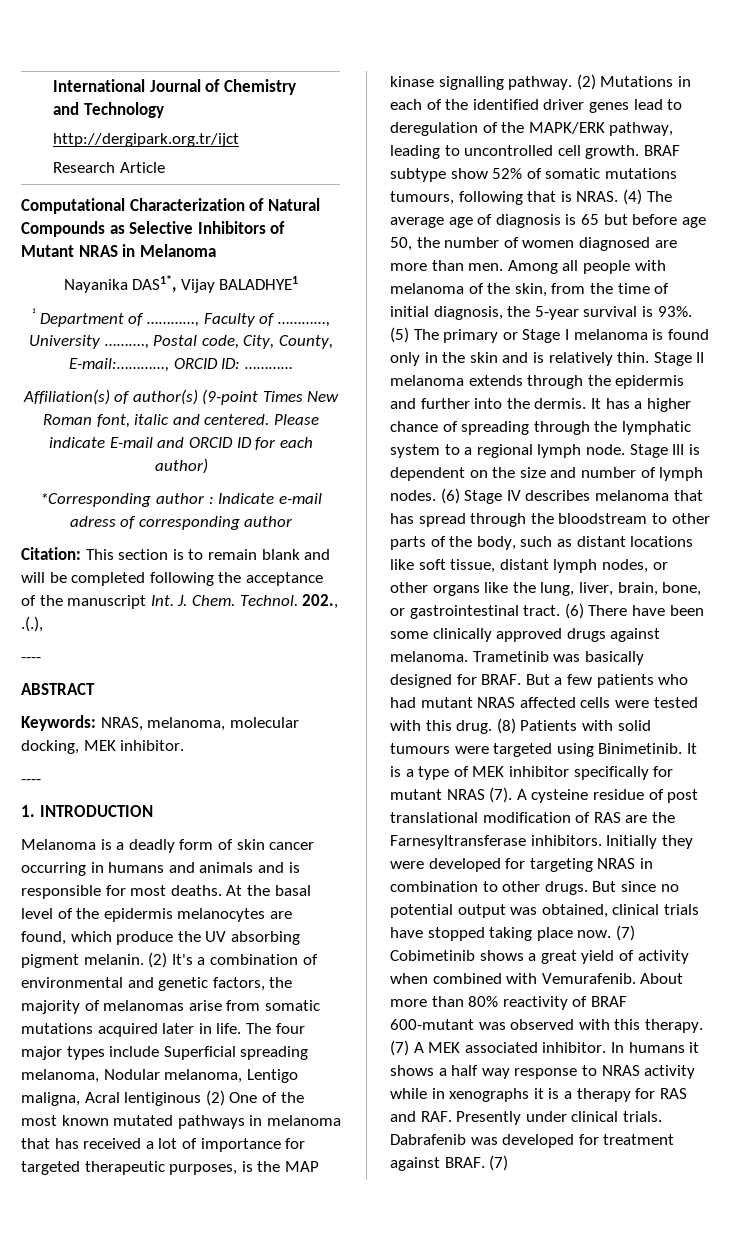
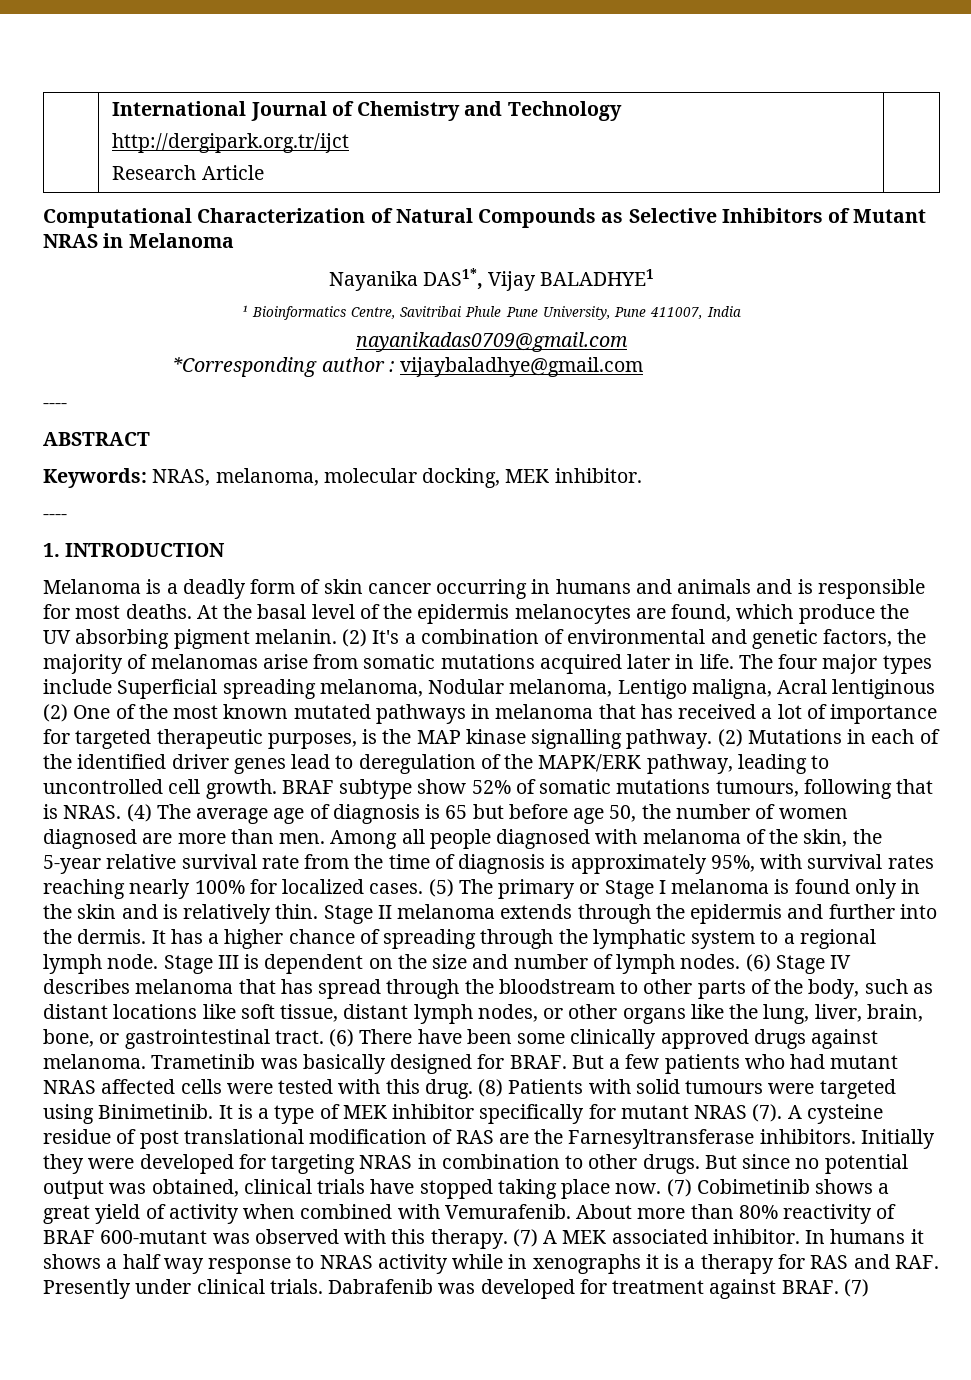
- ¹ Department of …………, Faculty of …………, University ………., Postal code, City, County, E-mail:…………, ORCID ID: …………
- Affiliation(s) of author(s) (9-point Times New Roman font, italic and centered. Please indicate E-mail and ORCID ID for each author)
- *Corresponding author : Indicate e-mail adress of corresponding author
- Citation: This section is to remain blank and will be completed following the acceptance of the manuscript Int. J. Chem. Technol. 202., .(.),
+ ¹ Bioinformatics Centre, Savitribai Phule Pune University, Pune 411007, India
+ nayanikadas0709@gmail.com
+ *Corresponding author : vijaybaladhye@gmail.com
- Among all people with melanoma of the skin, from the time of initial diagnosis, the 5-year survival is 93%.
+ Among all people diagnosed with melanoma of the skin, the 5-year relative survival rate from the time of diagnosis is approximately 95%, with survival rates reaching nearly 100% for localized cases.

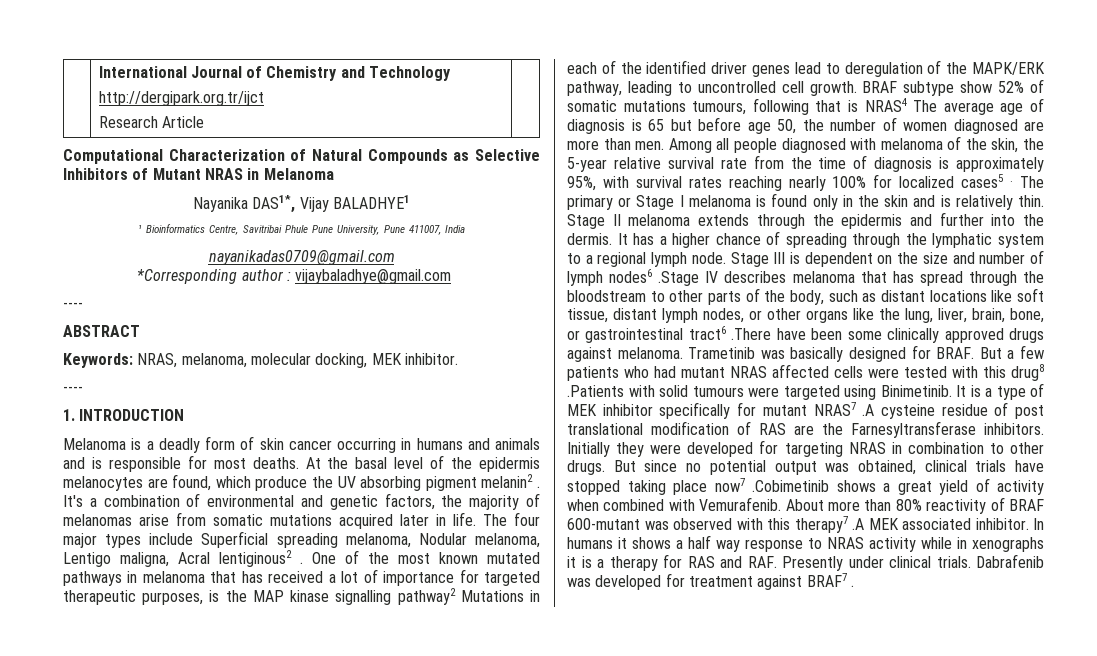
- At the basal level of the epidermis melanocytes are found, which produce the UV absorbing pigment melanin. (2) It's a combination of environmental and genetic factors, the majority of melanomas arise from somatic mutations acquired later in life.
+ At the basal level of the epidermis melanocytes are found, which produce the UV absorbing pigment melanin2 . It's a combination of environmental and genetic factors, the majority of melanomas arise from somatic mutations acquired later in life.
- The four major types include Superficial spreading melanoma, Nodular melanoma, Lentigo maligna, Acral lentiginous (2) One of the most known mutated pathways in melanoma that has received a lot of importance for targeted therapeutic purposes, is the MAP kinase signalling pathway. (2) Mutations in each of the identified driver genes lead to deregulation of the MAPK/ERK pathway, leading to uncontrolled cell growth.
+ The four major types include Superficial spreading melanoma, Nodular melanoma, Lentigo maligna, Acral lentiginous2 . One of the most known mutated pathways in melanoma that has received a lot of importance for targeted therapeutic purposes, is the MAP kinase signalling pathway2 Mutations in each of the identified driver genes lead to deregulation of the MAPK/ERK pathway, leading to uncontrolled cell growth.
- BRAF subtype show 52% of somatic mutations tumours, following that is NRAS. (4) The average age of diagnosis is 65 but before age 50, the number of women diagnosed are more than men.
+ BRAF subtype show 52% of somatic mutations tumours, following that is NRAS4 The average age of diagnosis is 65 but before age 50, the number of women diagnosed are more than men.
- Among all people diagnosed with melanoma of the skin, the 5-year relative survival rate from the time of diagnosis is approximately 95%, with survival rates reaching nearly 100% for localized cases. (5) The primary or Stage I melanoma is found only in the skin and is relatively thin.
+ Among all people diagnosed with melanoma of the skin, the 5-year relative survival rate from the time of diagnosis is approximately 95%, with survival rates reaching nearly 100% for localized cases5 . The primary or Stage I melanoma is found only in the skin and is relatively thin.
- Stage III is dependent on the size and number of lymph nodes. (6) Stage IV describes melanoma that has spread through the bloodstream to other parts of the body, such as distant locations like soft tissue, distant lymph nodes, or other organs like the lung, liver, brain, bone, or gastrointestinal tract. (6) There have been some clinically approved drugs against melanoma.
+ Stage III is dependent on the size and number of lymph nodes6 .Stage IV describes melanoma that has spread through the bloodstream to other parts of the body, such as distant locations like soft tissue, distant lymph nodes, or other organs like the lung, liver, brain, bone, or gastrointestinal tract6 .There have been some clinically approved drugs against melanoma.
- But a few patients who had mutant NRAS affected cells were tested with this drug. (8) Patients with solid tumours were targeted using Binimetinib.
+ But a few patients who had mutant NRAS affected cells were tested with this drug8 .Patients with solid tumours were targeted using Binimetinib.
- It is a type of MEK inhibitor specifically for mutant NRAS (7). A cysteine residue of post translational modification of RAS are the Farnesyltransferase inhibitors.
+ It is a type of MEK inhibitor specifically for mutant NRAS7 .A cysteine residue of post translational modification of RAS are the Farnesyltransferase inhibitors.
- But since no potential output was obtained, clinical trials have stopped taking place now. (7) Cobimetinib shows a great yield of activity when combined with Vemurafenib.
+ But since no potential output was obtained, clinical trials have stopped taking place now7 .Cobimetinib shows a great yield of activity when combined with Vemurafenib.
- About more than 80% reactivity of BRAF 600-mutant was observed with this therapy. (7) A MEK associated inhibitor.
+ About more than 80% reactivity of BRAF 600-mutant was observed with this therapy7 .A MEK associated inhibitor.
- Dabrafenib was developed for treatment against BRAF. (7)
+ Dabrafenib was developed for treatment against BRAF7 .

